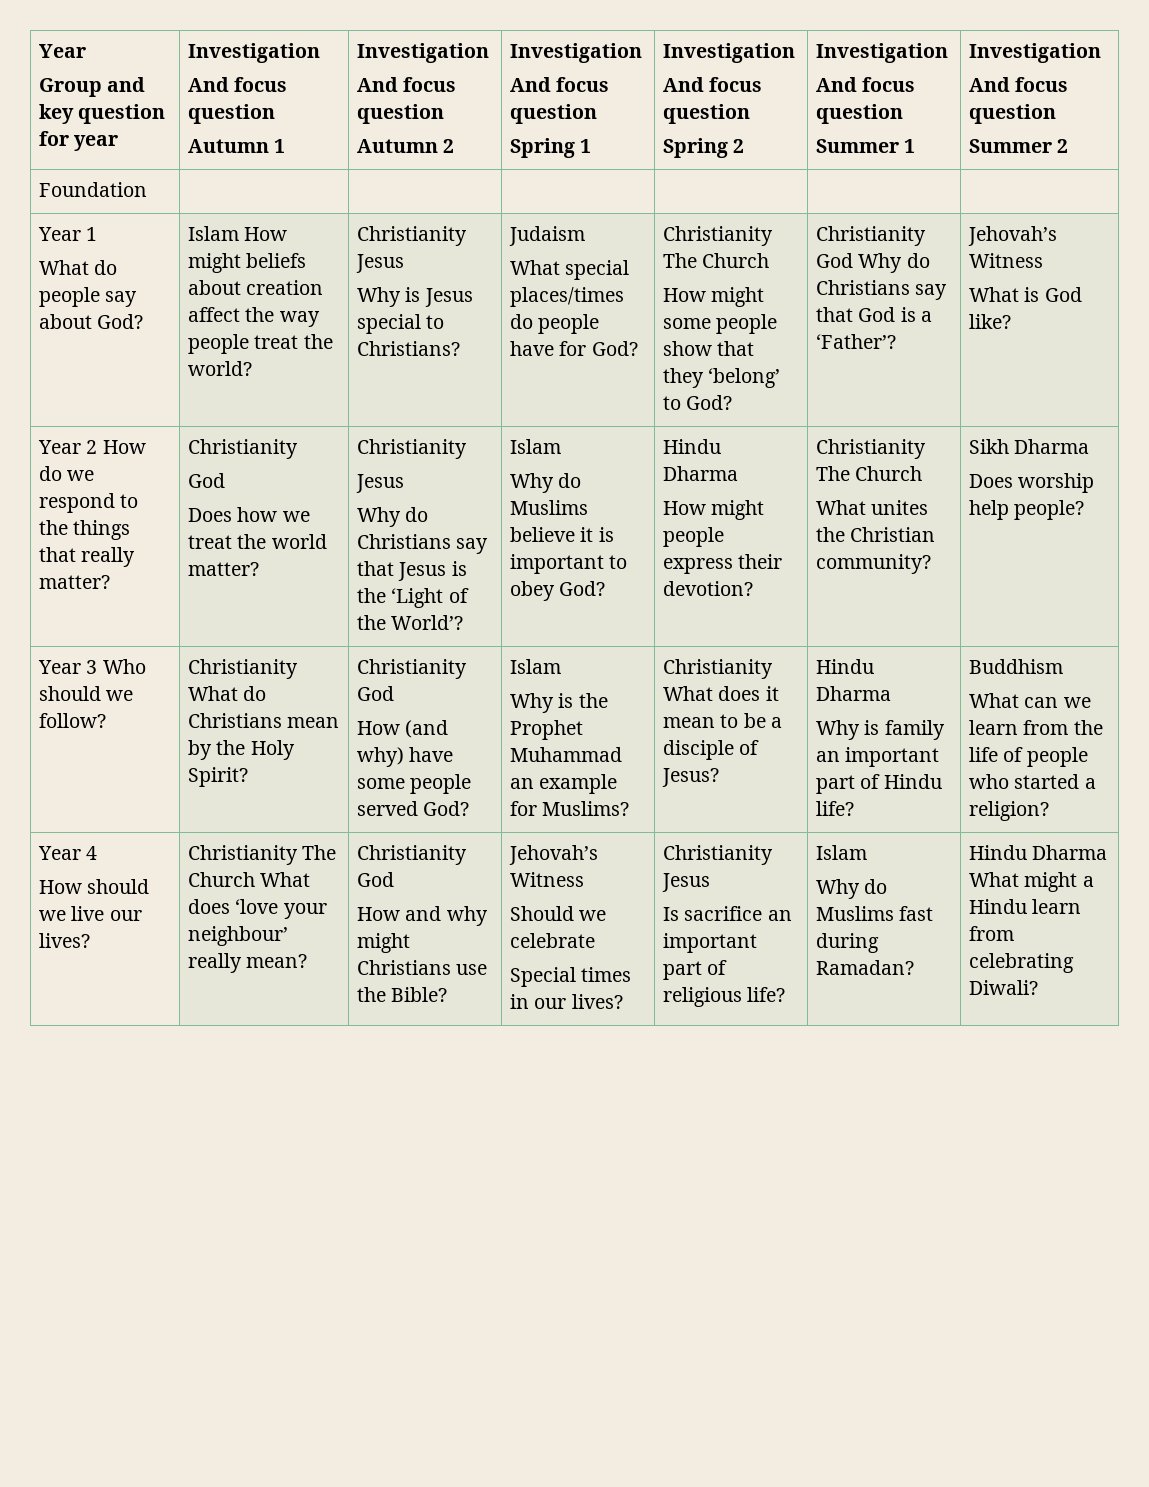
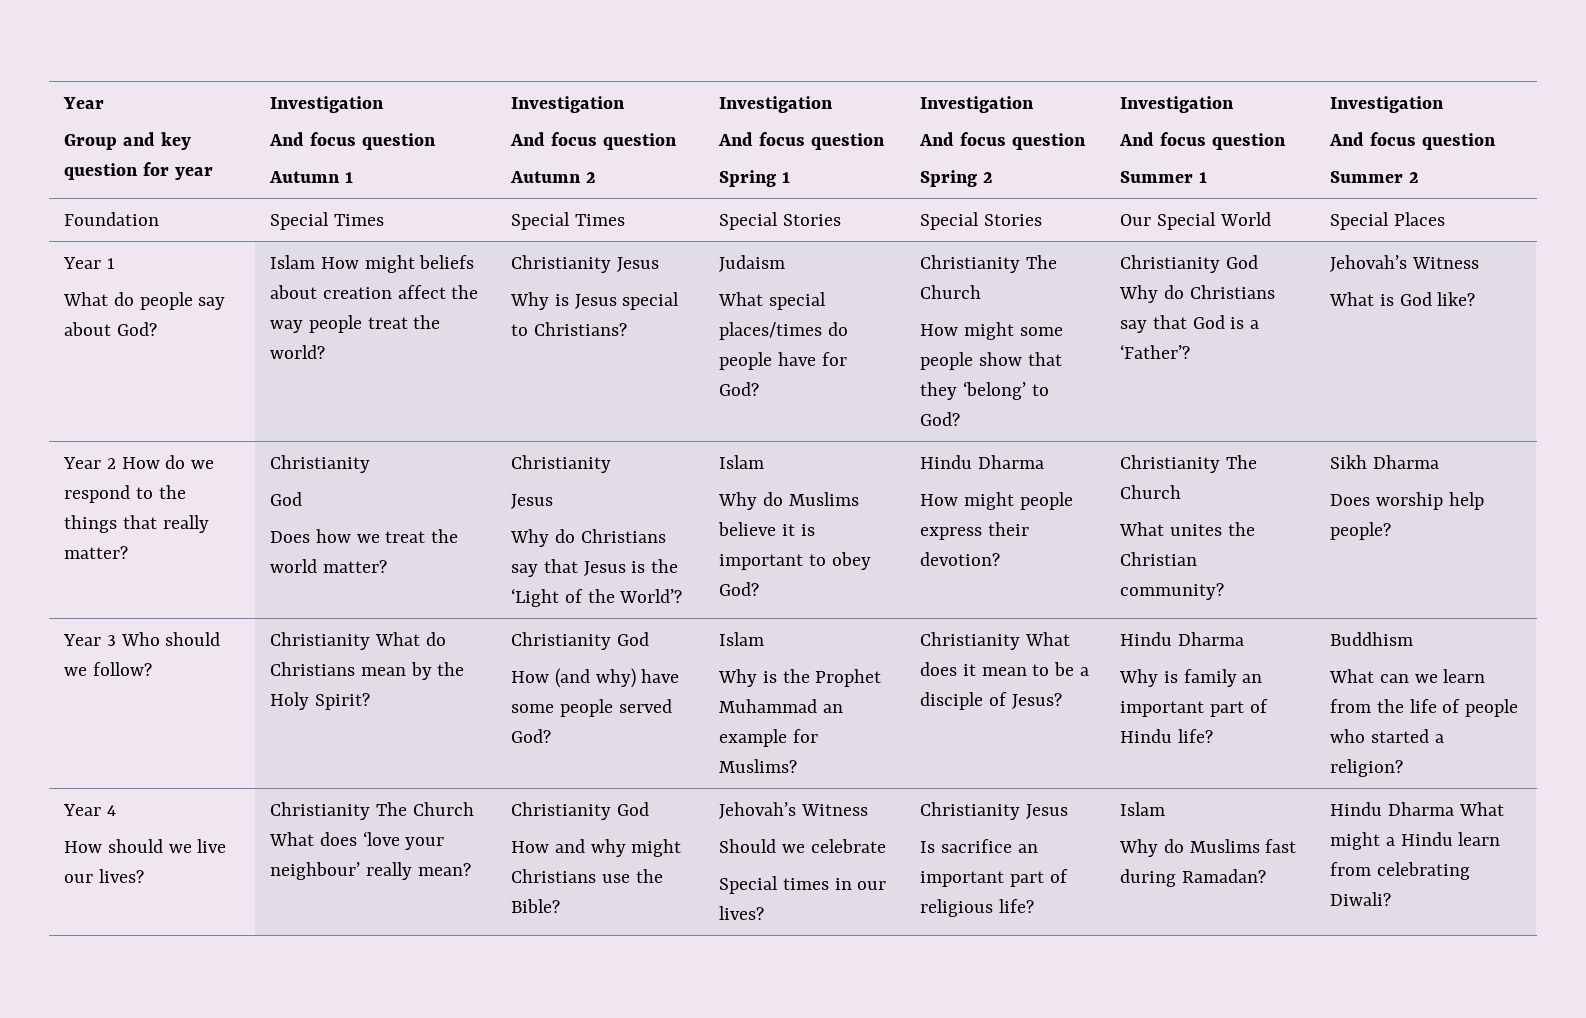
- Foundation | | | | | |
+ Foundation | Special Times | Special Times | Special Stories | Special Stories | Our Special World | Special Places

